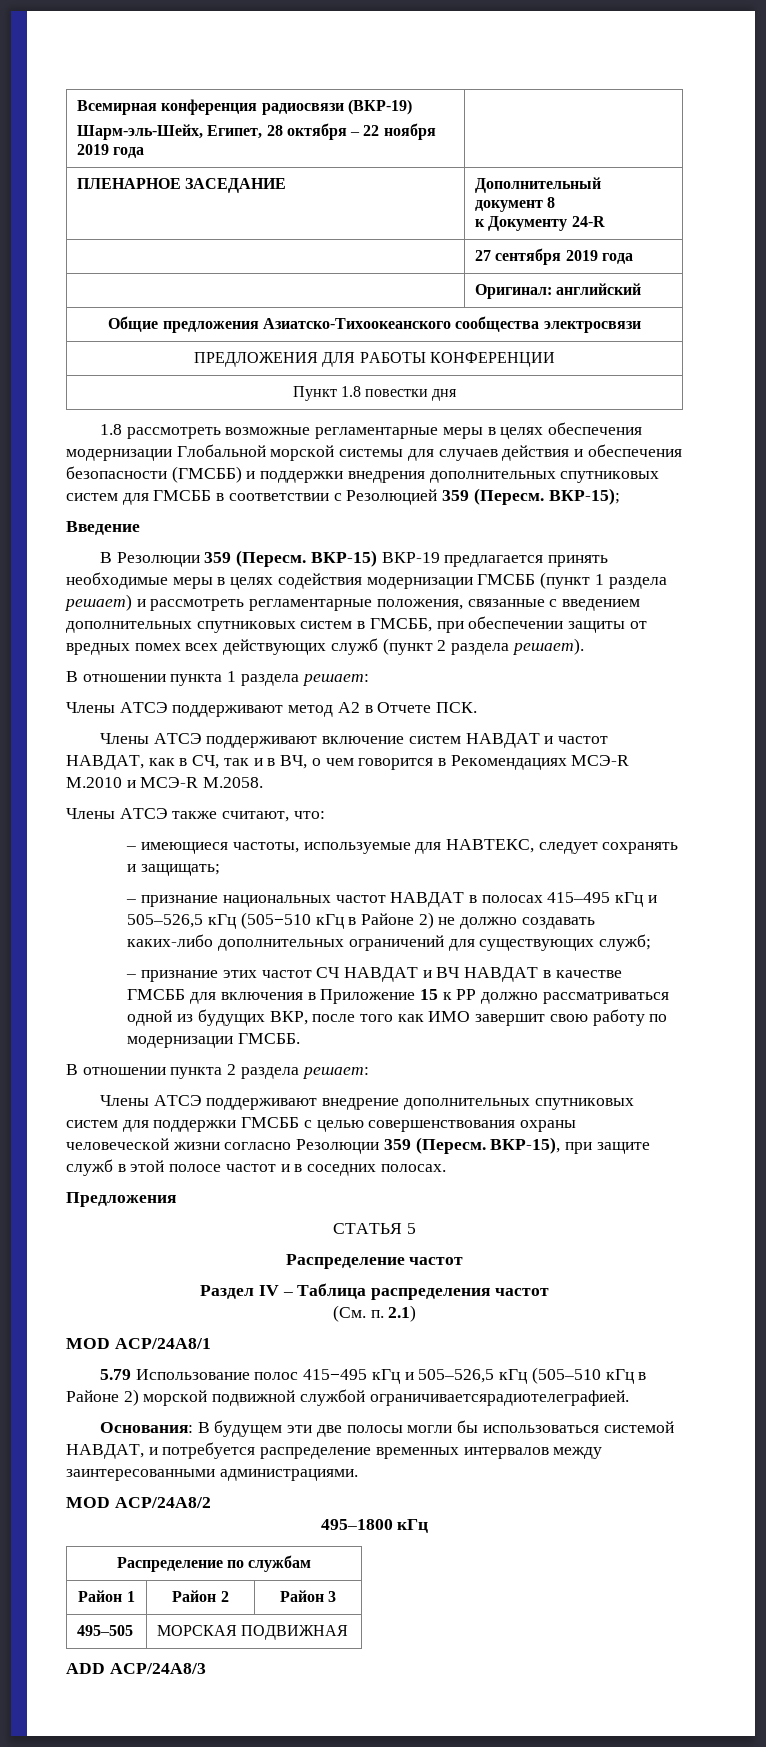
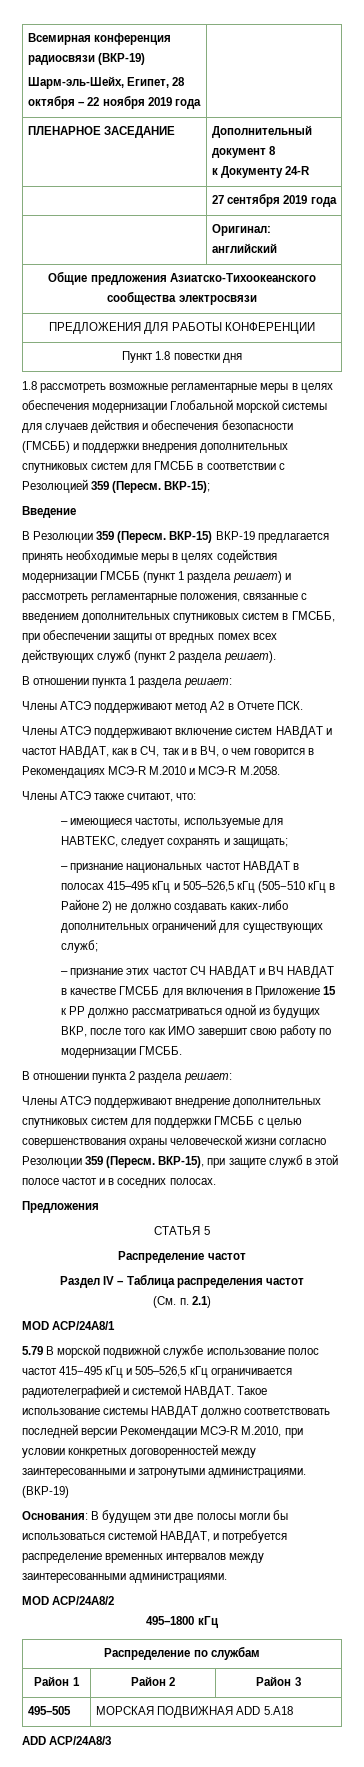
- 5.79 Использование полос 415−495 кГц и 505–526,5 кГц (505–510 кГц в Районе 2) морской подвижной службой ограничиваетсярадиотелеграфией.
+ 5.79 В морской подвижной службе использование полос частот 415−495 кГц и 505–526,5 кГц ограничивается радиотелеграфией и системой НАВДАТ. Такое использование системы НАВДАТ должно соответствовать последней версии Рекомендации МСЭ-R M.2010, при условии конкретных договоренностей между заинтересованными и затронутыми администрациями. (ВКР-19)
- 495–505 | МОРСКАЯ ПОДВИЖНАЯ
+ 495–505 | МОРСКАЯ ПОДВИЖНАЯ ADD 5.A18

